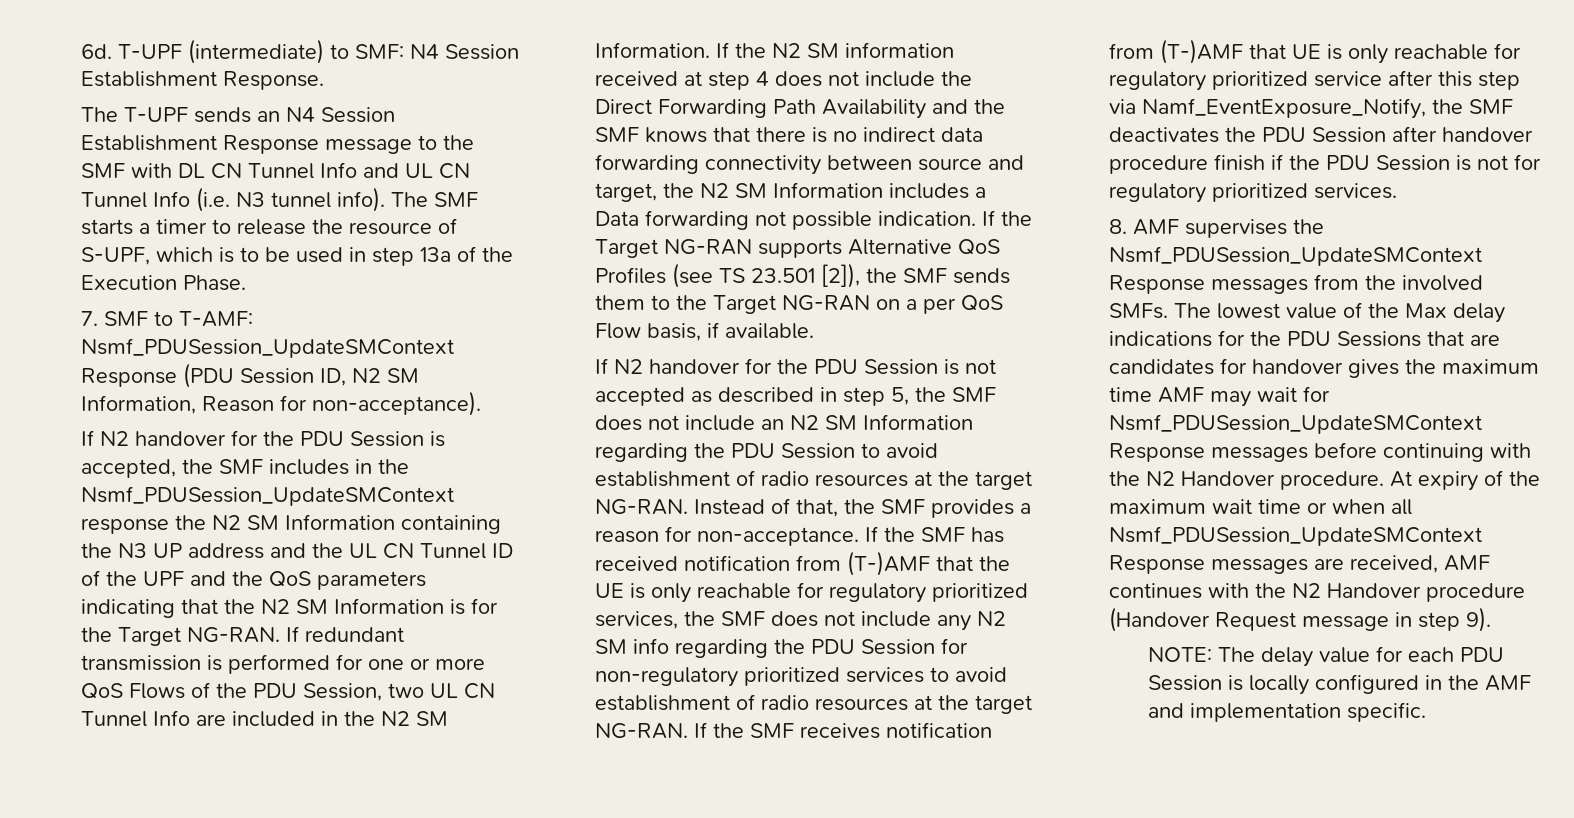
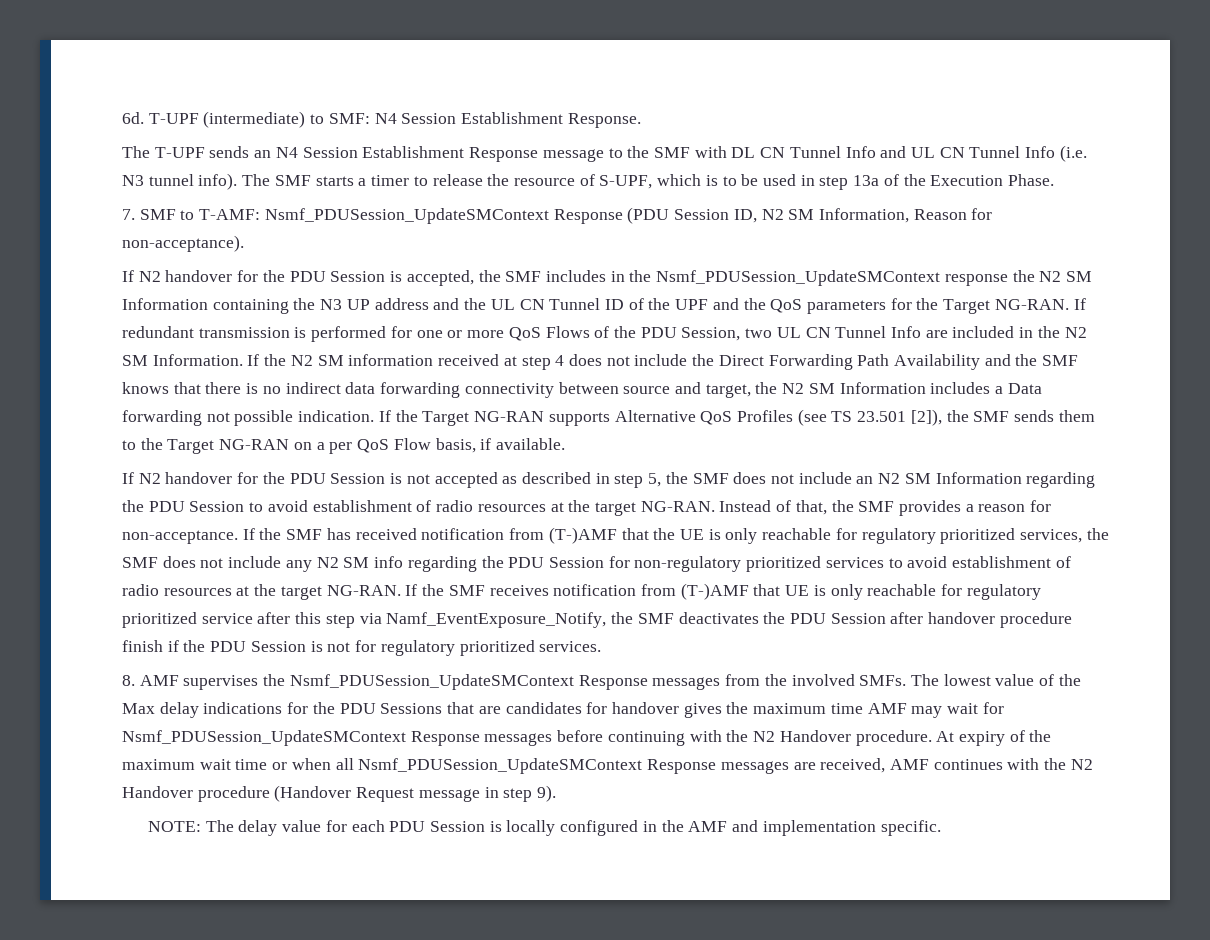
- If N2 handover for the PDU Session is accepted, the SMF includes in the Nsmf_PDUSession_UpdateSMContext response the N2 SM Information containing the N3 UP address and the UL CN Tunnel ID of the UPF and the QoS parameters indicating that the N2 SM Information is for the Target NG-RAN.
+ If N2 handover for the PDU Session is accepted, the SMF includes in the Nsmf_PDUSession_UpdateSMContext response the N2 SM Information containing the N3 UP address and the UL CN Tunnel ID of the UPF and the QoS parameters for the Target NG-RAN.

